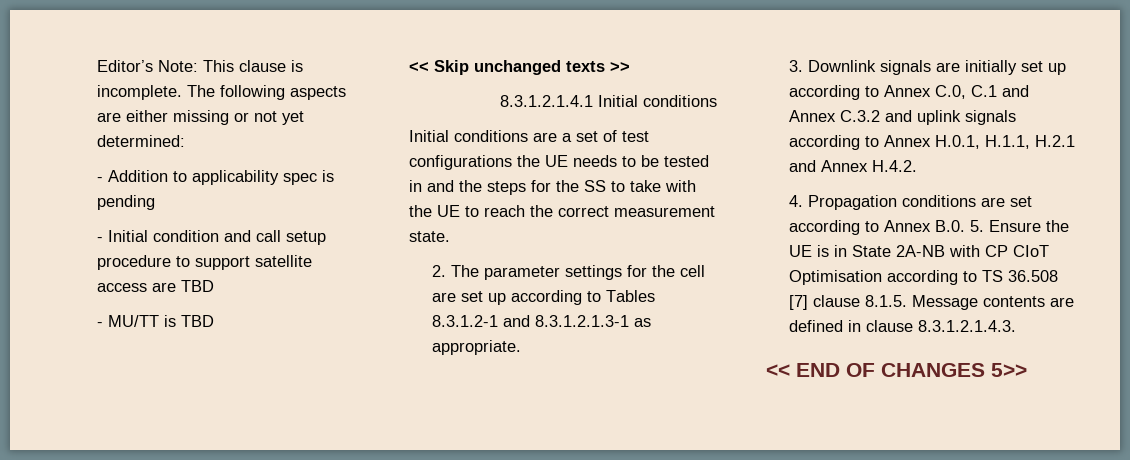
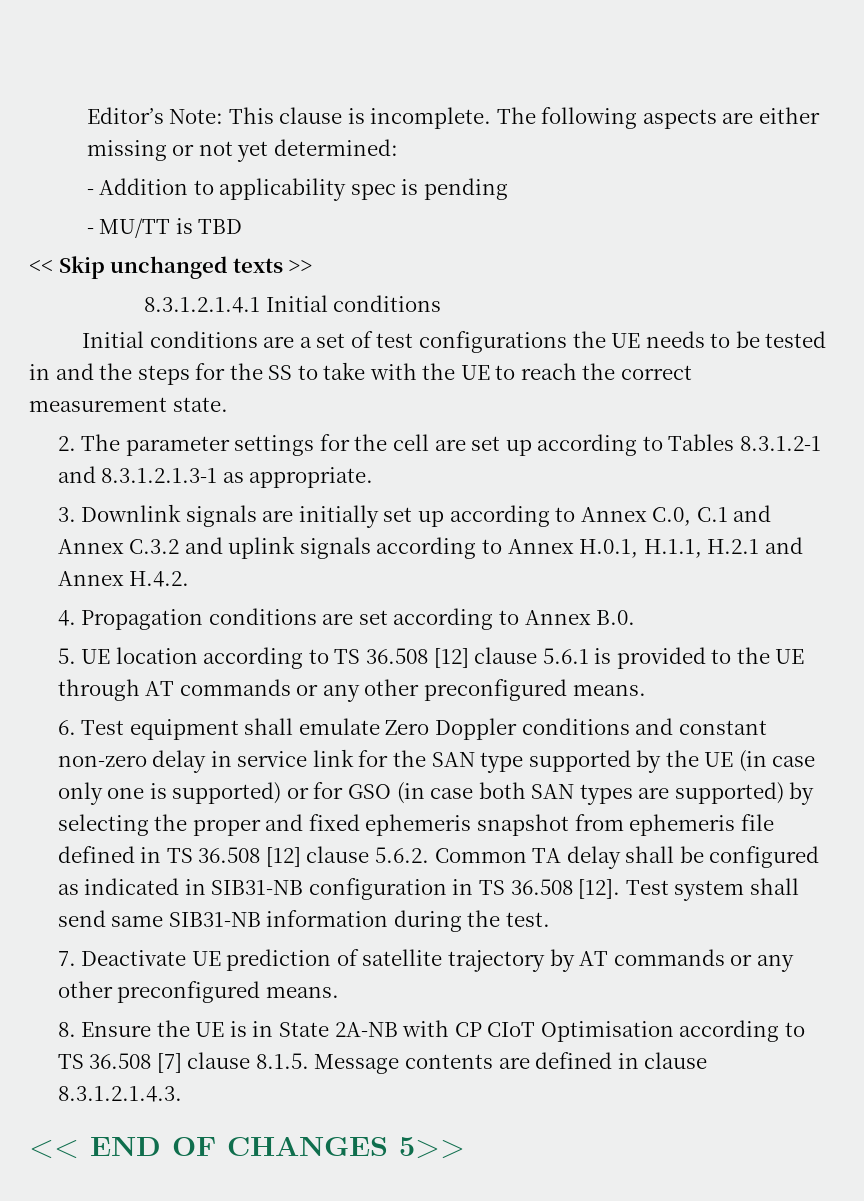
- - Initial condition and call setup procedure to support satellite access are TBD
- 4. Propagation conditions are set according to Annex B.0. 5. Ensure the UE is in State 2A-NB with CP CIoT Optimisation according to TS 36.508 [7] clause 8.1.5. Message contents are defined in clause 8.3.1.2.1.4.3.
+ 4. Propagation conditions are set according to Annex B.0.
+ 5. UE location according to TS 36.508 [12] clause 5.6.1 is provided to the UE through AT commands or any other preconfigured means.
+ 6. Test equipment shall emulate Zero Doppler conditions and constant non-zero delay in service link for the SAN type supported by the UE (in case only one is supported) or for GSO (in case both SAN types are supported) by selecting the proper and fixed ephemeris snapshot from ephemeris file defined in TS 36.508 [12] clause 5.6.2. Common TA delay shall be configured as indicated in SIB31-NB configuration in TS 36.508 [12]. Test system shall send same SIB31-NB information during the test.
+ 7. Deactivate UE prediction of satellite trajectory by AT commands or any other preconfigured means.
+ 8. Ensure the UE is in State 2A-NB with CP CIoT Optimisation according to TS 36.508 [7] clause 8.1.5. Message contents are defined in clause 8.3.1.2.1.4.3.

